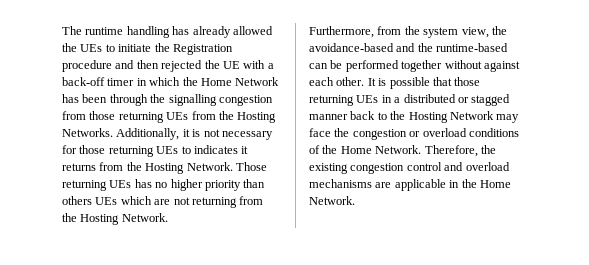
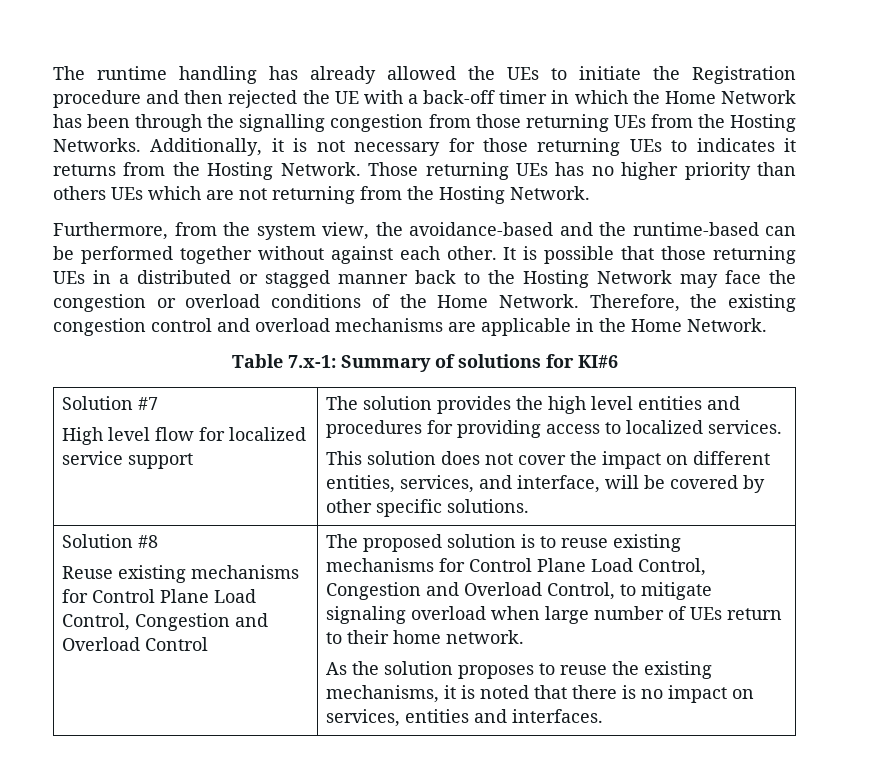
+ Table 7.x-1: Summary of solutions for KI#6
+ Solution #7
+ High level flow for localized service support | The solution provides the high level entities and procedures for providing access to localized services.
+ This solution does not cover the impact on different entities, services, and interface, will be covered by other specific solutions.
+ Solution #8
+ Reuse existing mechanisms for Control Plane Load Control, Congestion and Overload Control | The proposed solution is to reuse existing mechanisms for Control Plane Load Control, Congestion and Overload Control, to mitigate signaling overload when large number of UEs return to their home network.
+ As the solution proposes to reuse the existing mechanisms, it is noted that there is no impact on services, entities and interfaces.

